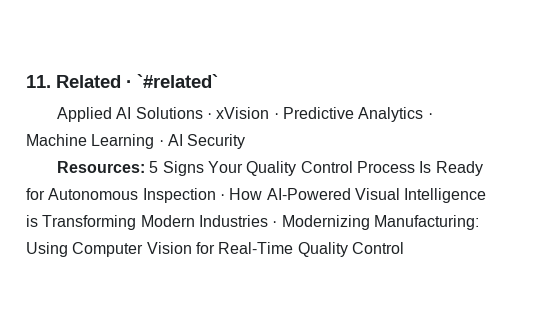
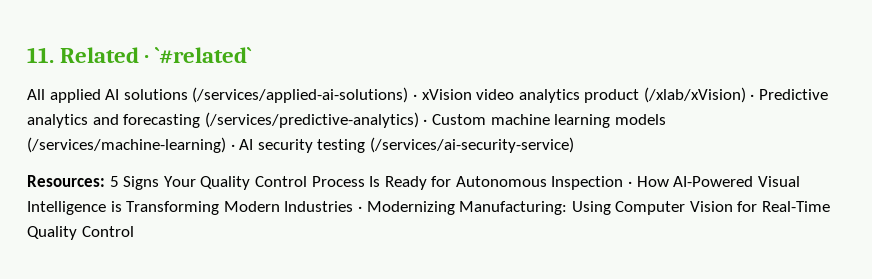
- Applied AI Solutions · xVision · Predictive Analytics · Machine Learning · AI Security
+ All applied AI solutions (/services/applied-ai-solutions) · xVision video analytics product (/xlab/xVision) · Predictive analytics and forecasting (/services/predictive-analytics) · Custom machine learning models (/services/machine-learning) · AI security testing (/services/ai-security-service)

